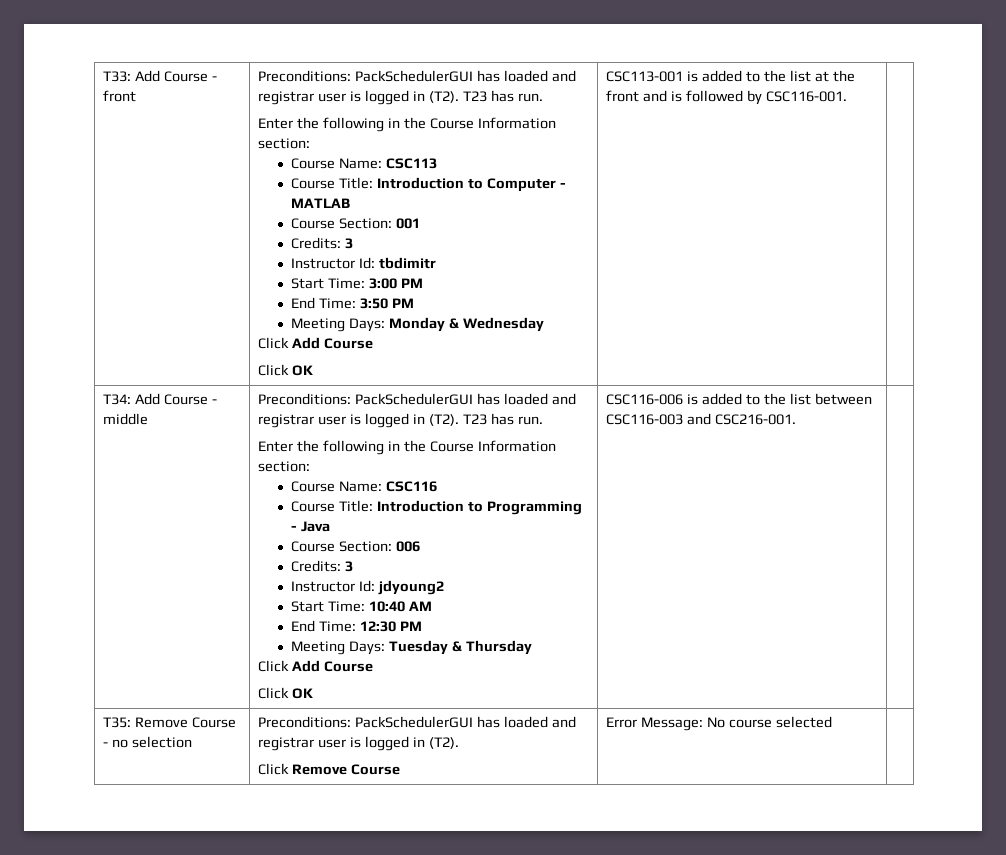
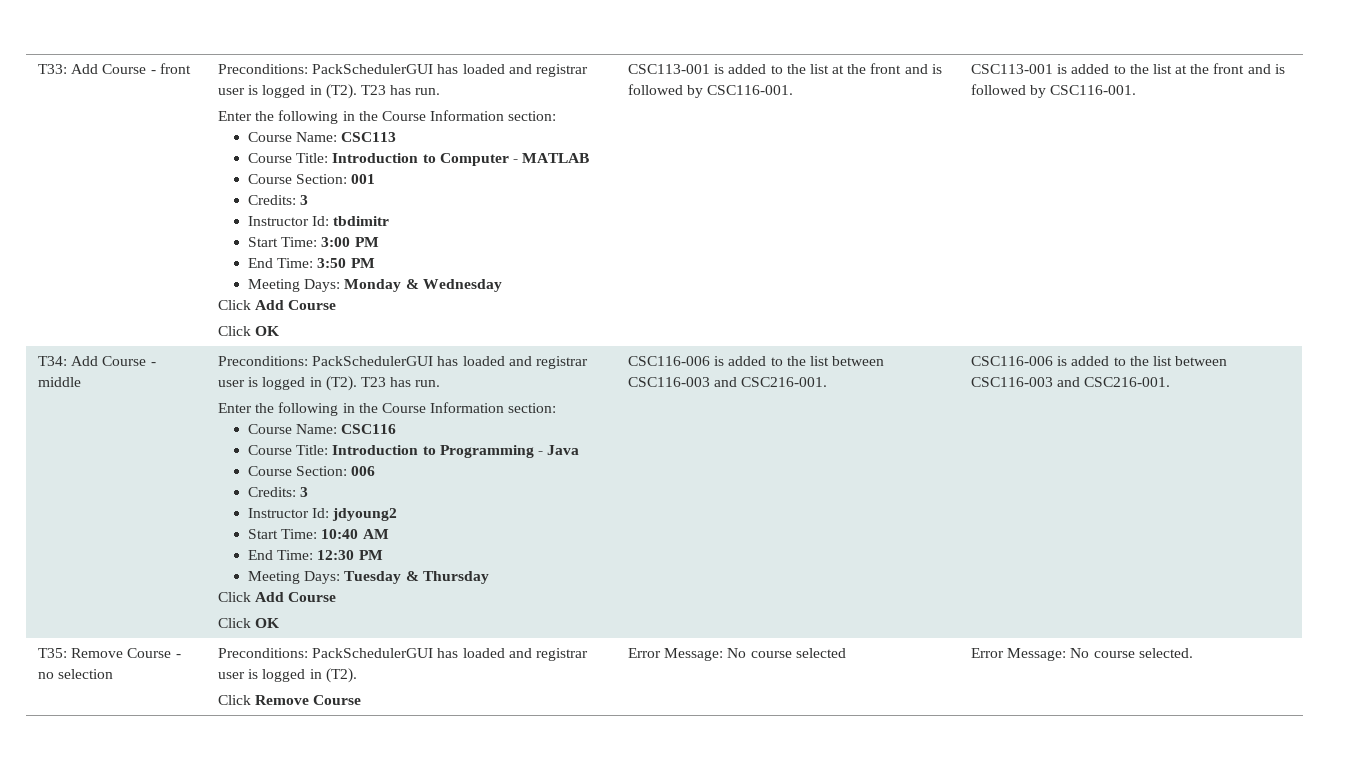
- CSC113-001 is added to the list at the front and is followed by CSC116-001.
+ CSC113-001 is added to the list at the front and is followed by CSC116-001. | CSC113-001 is added to the list at the front and is followed by CSC116-001.
- CSC116-006 is added to the list between CSC116-003 and CSC216-001.
+ CSC116-006 is added to the list between CSC116-003 and CSC216-001. | CSC116-006 is added to the list between CSC116-003 and CSC216-001.
  T35: Remove Course - no selection | Preconditions: PackSchedulerGUI has loaded and registrar user is logged in (T2).
- Click Remove Course | Error Message: No course selected |
+ Click Remove Course | Error Message: No course selected | Error Message: No course selected.

